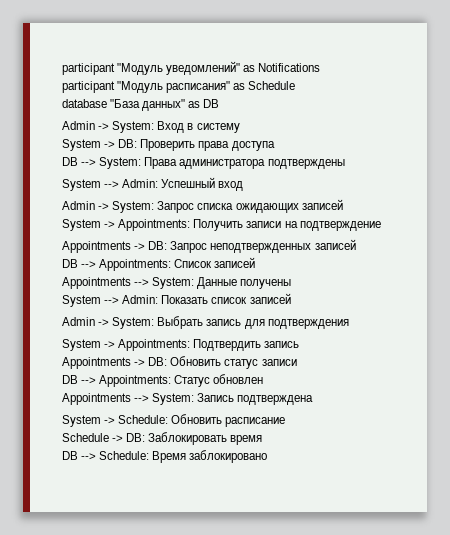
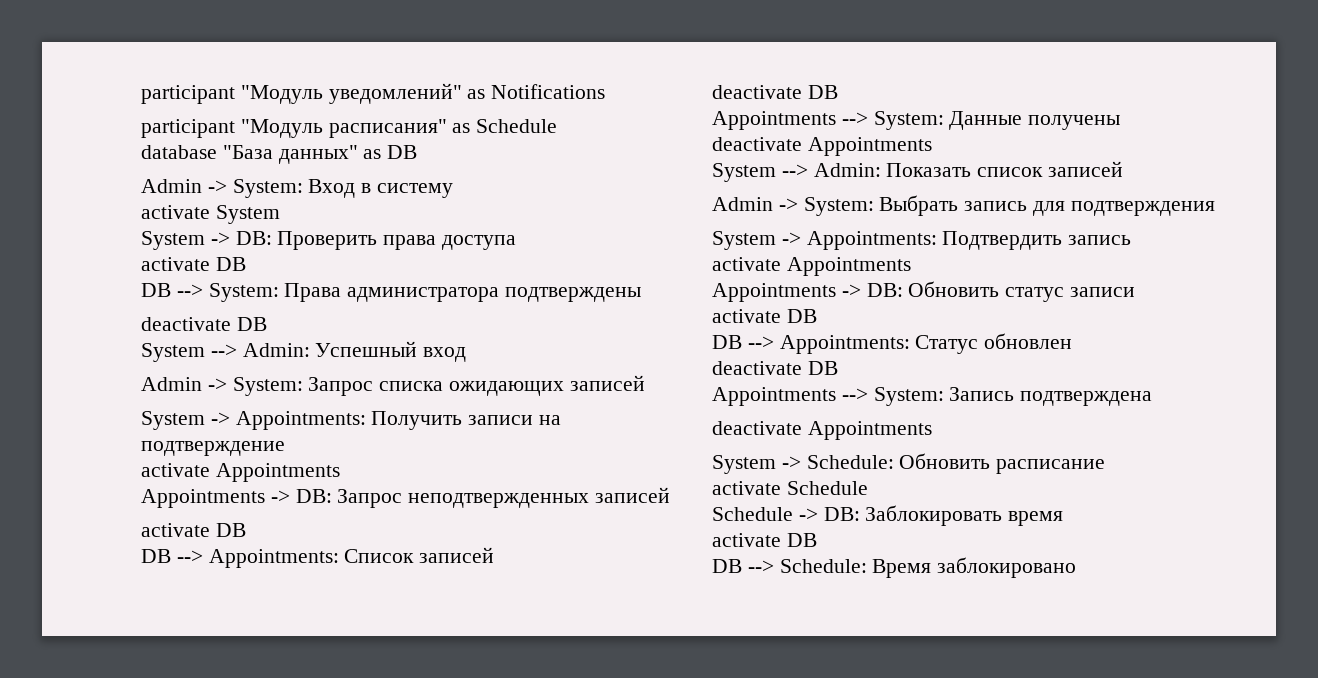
+ activate System
  System -> DB: Проверить права доступа
+ activate DB
  DB --> System: Права администратора подтверждены
+ deactivate DB
  System -> Appointments: Получить записи на подтверждение
+ activate Appointments
  Appointments -> DB: Запрос неподтвержденных записей
+ activate DB
  DB --> Appointments: Список записей
+ deactivate DB
  Appointments --> System: Данные получены
+ deactivate Appointments
  System -> Appointments: Подтвердить запись
+ activate Appointments
  Appointments -> DB: Обновить статус записи
+ activate DB
  DB --> Appointments: Статус обновлен
+ deactivate DB
  Appointments --> System: Запись подтверждена
+ deactivate Appointments
+ activate Schedule
  Schedule -> DB: Заблокировать время
+ activate DB

